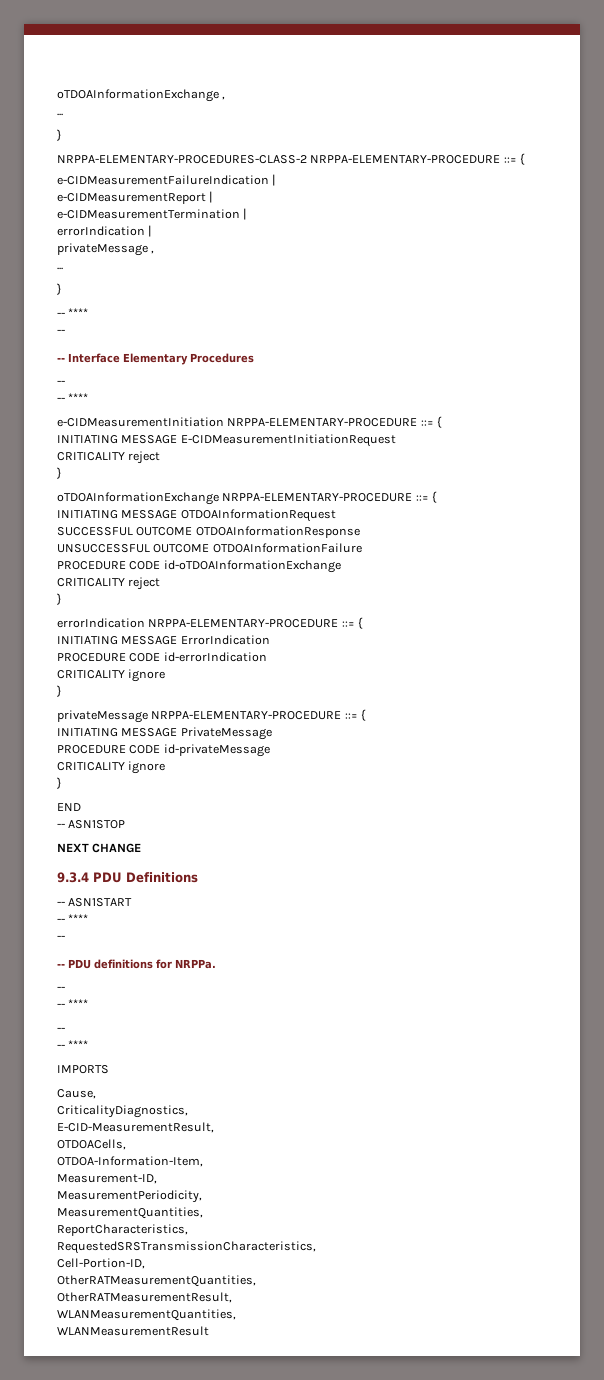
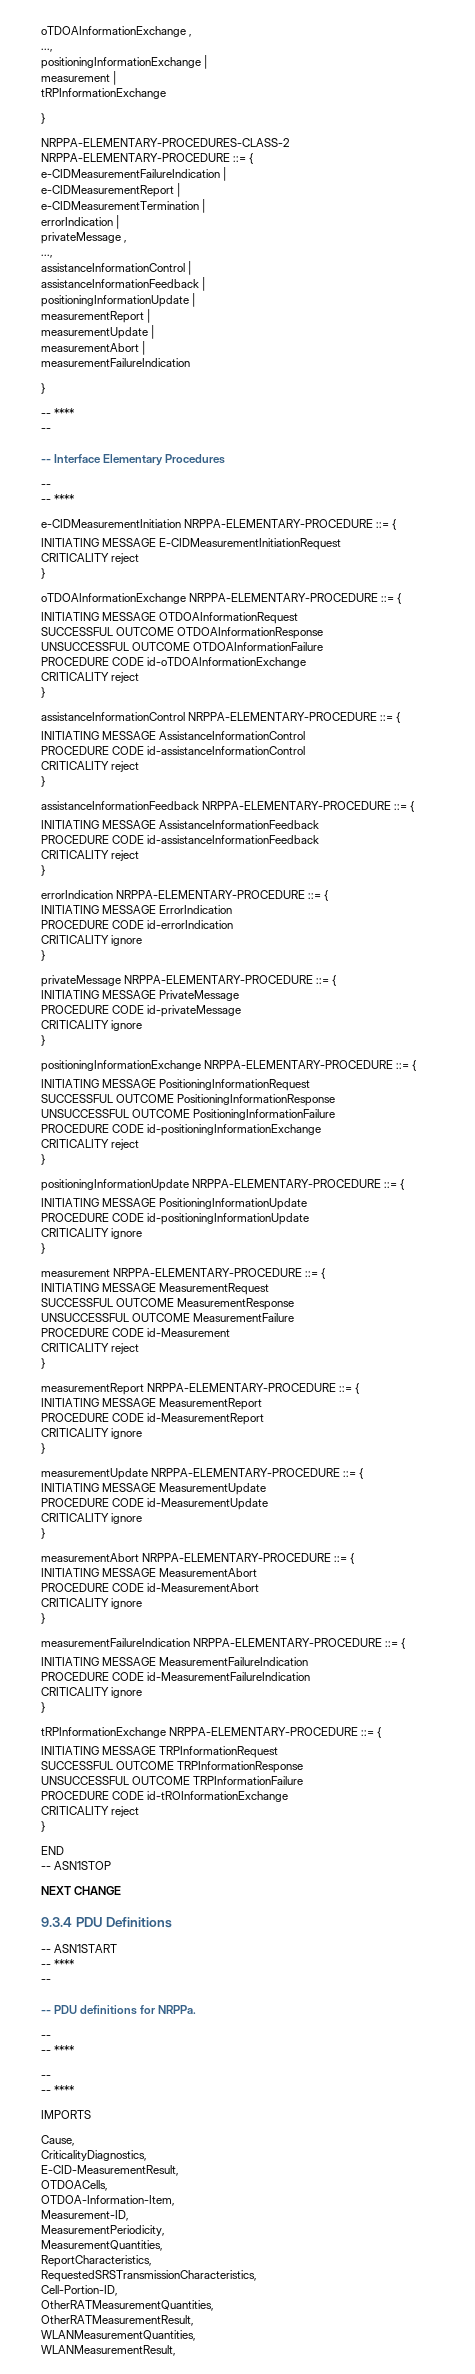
  oTDOAInformationExchange ,
- ...
+ ...,
+ positioningInformationExchange |
+ measurement |
+ tRPInformationExchange
  privateMessage ,
- ...
+ ...,
+ assistanceInformationControl |
+ assistanceInformationFeedback |
+ positioningInformationUpdate |
+ measurementReport |
+ measurementUpdate |
+ measurementAbort |
+ measurementFailureIndication
+ assistanceInformationControl NRPPA-ELEMENTARY-PROCEDURE ::= {
+ INITIATING MESSAGE AssistanceInformationControl
+ PROCEDURE CODE id-assistanceInformationControl
+ CRITICALITY reject
+ }
+ assistanceInformationFeedback NRPPA-ELEMENTARY-PROCEDURE ::= {
+ INITIATING MESSAGE AssistanceInformationFeedback
+ PROCEDURE CODE id-assistanceInformationFeedback
+ CRITICALITY reject
+ }
+ positioningInformationExchange NRPPA-ELEMENTARY-PROCEDURE ::= {
+ INITIATING MESSAGE PositioningInformationRequest
+ SUCCESSFUL OUTCOME PositioningInformationResponse
+ UNSUCCESSFUL OUTCOME PositioningInformationFailure
+ PROCEDURE CODE id-positioningInformationExchange
+ CRITICALITY reject
+ }
+ positioningInformationUpdate NRPPA-ELEMENTARY-PROCEDURE ::= {
+ INITIATING MESSAGE PositioningInformationUpdate
+ PROCEDURE CODE id-positioningInformationUpdate
+ CRITICALITY ignore
+ }
+ measurement NRPPA-ELEMENTARY-PROCEDURE ::= {
+ INITIATING MESSAGE MeasurementRequest
+ SUCCESSFUL OUTCOME MeasurementResponse
+ UNSUCCESSFUL OUTCOME MeasurementFailure
+ PROCEDURE CODE id-Measurement
+ CRITICALITY reject
+ }
+ measurementReport NRPPA-ELEMENTARY-PROCEDURE ::= {
+ INITIATING MESSAGE MeasurementReport
+ PROCEDURE CODE id-MeasurementReport
+ CRITICALITY ignore
+ }
+ measurementUpdate NRPPA-ELEMENTARY-PROCEDURE ::= {
+ INITIATING MESSAGE MeasurementUpdate
+ PROCEDURE CODE id-MeasurementUpdate
+ CRITICALITY ignore
+ }
+ measurementAbort NRPPA-ELEMENTARY-PROCEDURE ::= {
+ INITIATING MESSAGE MeasurementAbort
+ PROCEDURE CODE id-MeasurementAbort
+ CRITICALITY ignore
+ }
+ measurementFailureIndication NRPPA-ELEMENTARY-PROCEDURE ::= {
+ INITIATING MESSAGE MeasurementFailureIndication
+ PROCEDURE CODE id-MeasurementFailureIndication
+ CRITICALITY ignore
+ }
+ tRPInformationExchange NRPPA-ELEMENTARY-PROCEDURE ::= {
+ INITIATING MESSAGE TRPInformationRequest
+ SUCCESSFUL OUTCOME TRPInformationResponse
+ UNSUCCESSFUL OUTCOME TRPInformationFailure
+ PROCEDURE CODE id-tROInformationExchange
+ CRITICALITY reject
+ }
- WLANMeasurementResult
+ WLANMeasurementResult,

